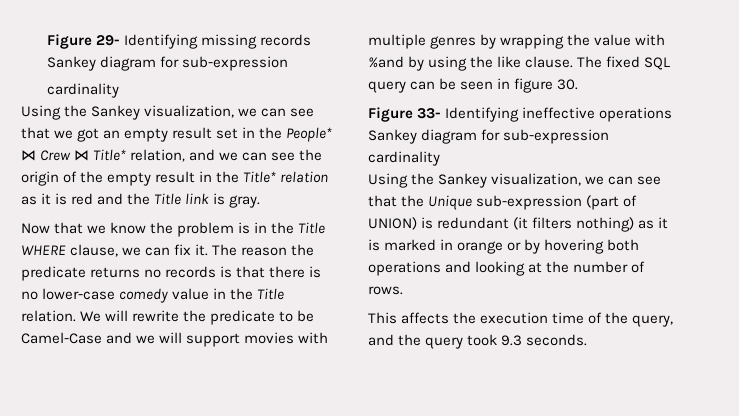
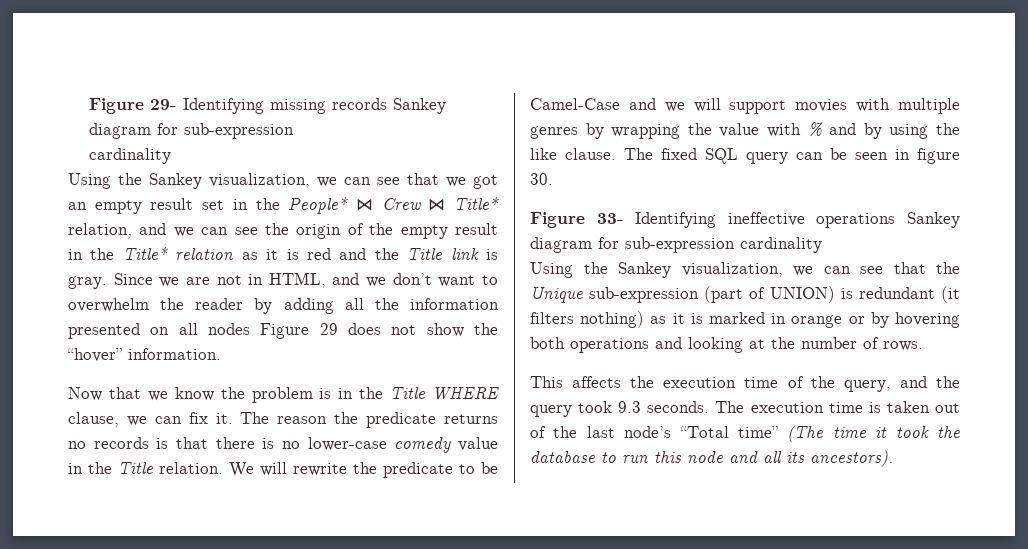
+ Since we are not in HTML, and we don’t want to overwhelm the reader by adding all the information presented on all nodes Figure 29 does not show the “hover” information.
- We will rewrite the predicate to be Camel-Case and we will support movies with multiple genres by wrapping the value with %and by using the like clause.
+ We will rewrite the predicate to be Camel-Case and we will support movies with multiple genres by wrapping the value with % and by using the like clause.
+ The execution time is taken out of the last node’s “Total time” (The time it took the database to run this node and all its ancestors).

